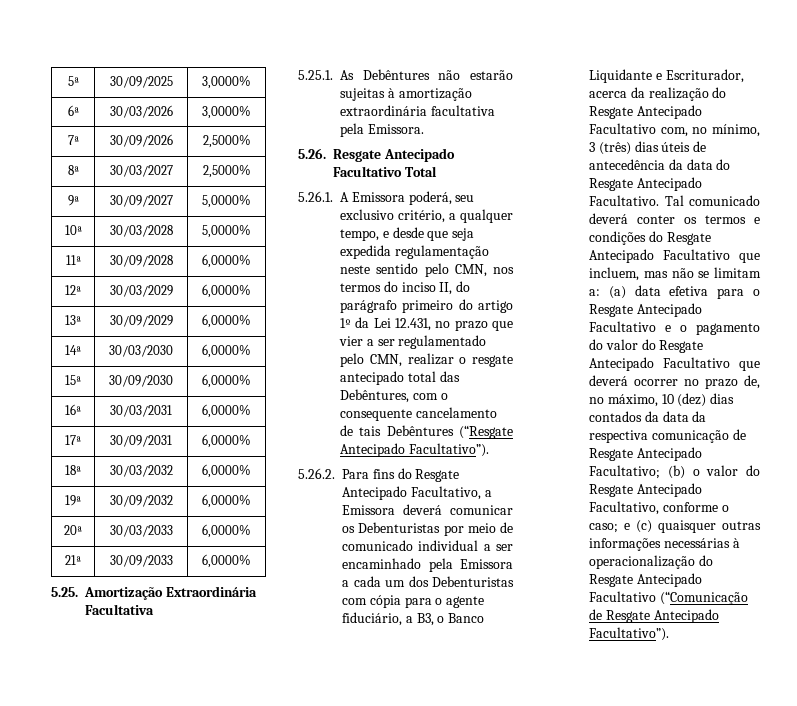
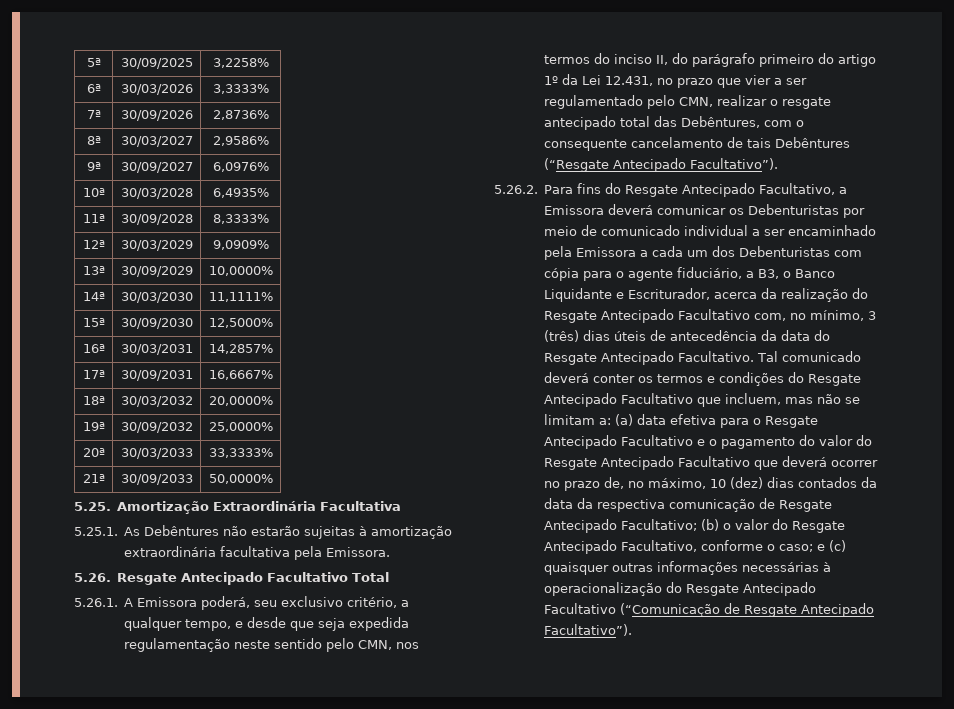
- 5ª | 30/09/2025 | 3,0000%
+ 5ª | 30/09/2025 | 3,2258%
- 6ª | 30/03/2026 | 3,0000%
+ 6ª | 30/03/2026 | 3,3333%
- 7ª | 30/09/2026 | 2,5000%
+ 7ª | 30/09/2026 | 2,8736%
- 8ª | 30/03/2027 | 2,5000%
+ 8ª | 30/03/2027 | 2,9586%
- 9ª | 30/09/2027 | 5,0000%
+ 9ª | 30/09/2027 | 6,0976%
- 10ª | 30/03/2028 | 5,0000%
+ 10ª | 30/03/2028 | 6,4935%
- 11ª | 30/09/2028 | 6,0000%
+ 11ª | 30/09/2028 | 8,3333%
- 12ª | 30/03/2029 | 6,0000%
+ 12ª | 30/03/2029 | 9,0909%
- 13ª | 30/09/2029 | 6,0000%
+ 13ª | 30/09/2029 | 10,0000%
- 14ª | 30/03/2030 | 6,0000%
+ 14ª | 30/03/2030 | 11,1111%
- 15ª | 30/09/2030 | 6,0000%
+ 15ª | 30/09/2030 | 12,5000%
- 16ª | 30/03/2031 | 6,0000%
+ 16ª | 30/03/2031 | 14,2857%
- 17ª | 30/09/2031 | 6,0000%
+ 17ª | 30/09/2031 | 16,6667%
- 18ª | 30/03/2032 | 6,0000%
+ 18ª | 30/03/2032 | 20,0000%
- 19ª | 30/09/2032 | 6,0000%
+ 19ª | 30/09/2032 | 25,0000%
- 20ª | 30/03/2033 | 6,0000%
+ 20ª | 30/03/2033 | 33,3333%
- 21ª | 30/09/2033 | 6,0000%
+ 21ª | 30/09/2033 | 50,0000%

